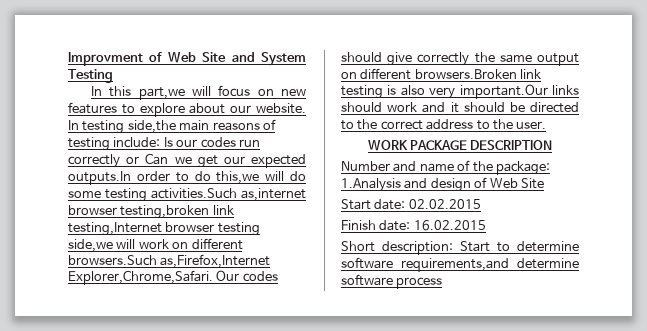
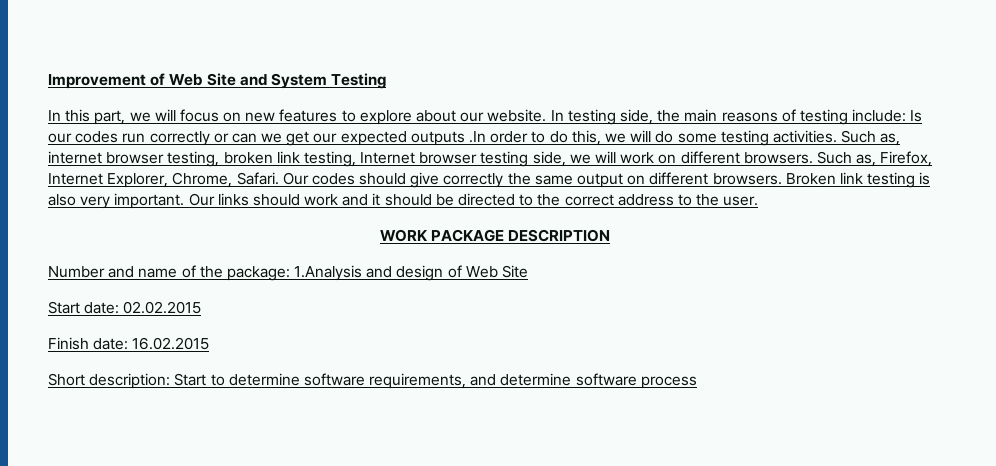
- Improvment of Web Site and System Testing
+ Improvement of Web Site and System Testing
- In this part,we will focus on new features to explore about our website.
+ In this part, we will focus on new features to explore about our website.
- In testing side,the main reasons of testing include: Is our codes run correctly or Can we get our expected outputs.In order to do this,we will do some testing activities.Such as,internet browser testing,broken link testing,Internet browser testing side,we will work on different browsers.Such as,Firefox,Internet Explorer,Chrome,Safari.
+ In testing side, the main reasons of testing include: Is our codes run correctly or can we get our expected outputs .In order to do this, we will do some testing activities. Such as, internet browser testing, broken link testing, Internet browser testing side, we will work on different browsers. Such as, Firefox, Internet Explorer, Chrome, Safari.
- Our codes should give correctly the same output on different browsers.Broken link testing is also very important.Our links should work and it should be directed to the correct address to the user.
+ Our codes should give correctly the same output on different browsers. Broken link testing is also very important. Our links should work and it should be directed to the correct address to the user.
- Short description: Start to determine software requirements,and determine software process
+ Short description: Start to determine software requirements, and determine software process

